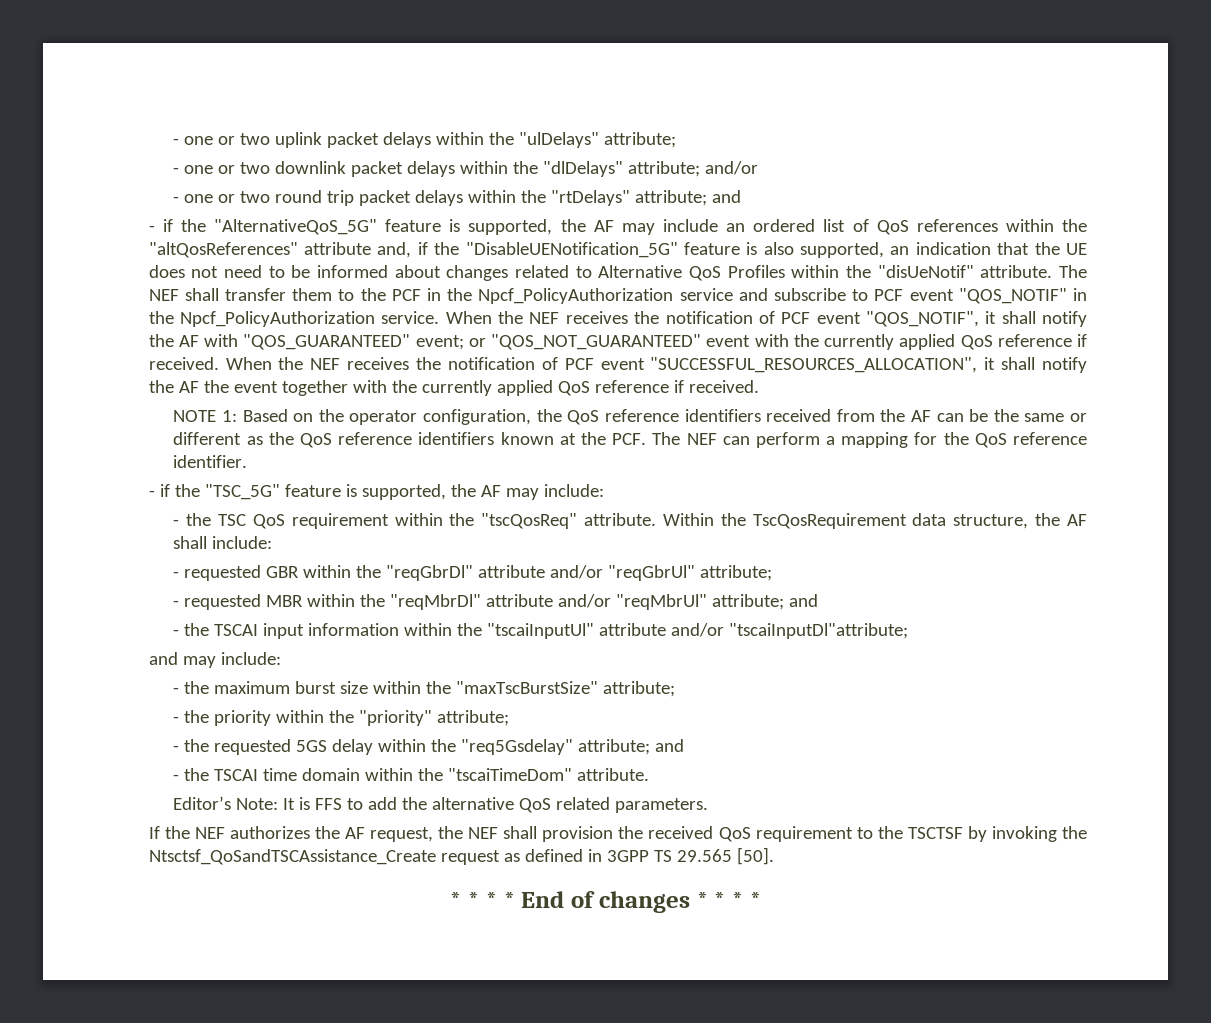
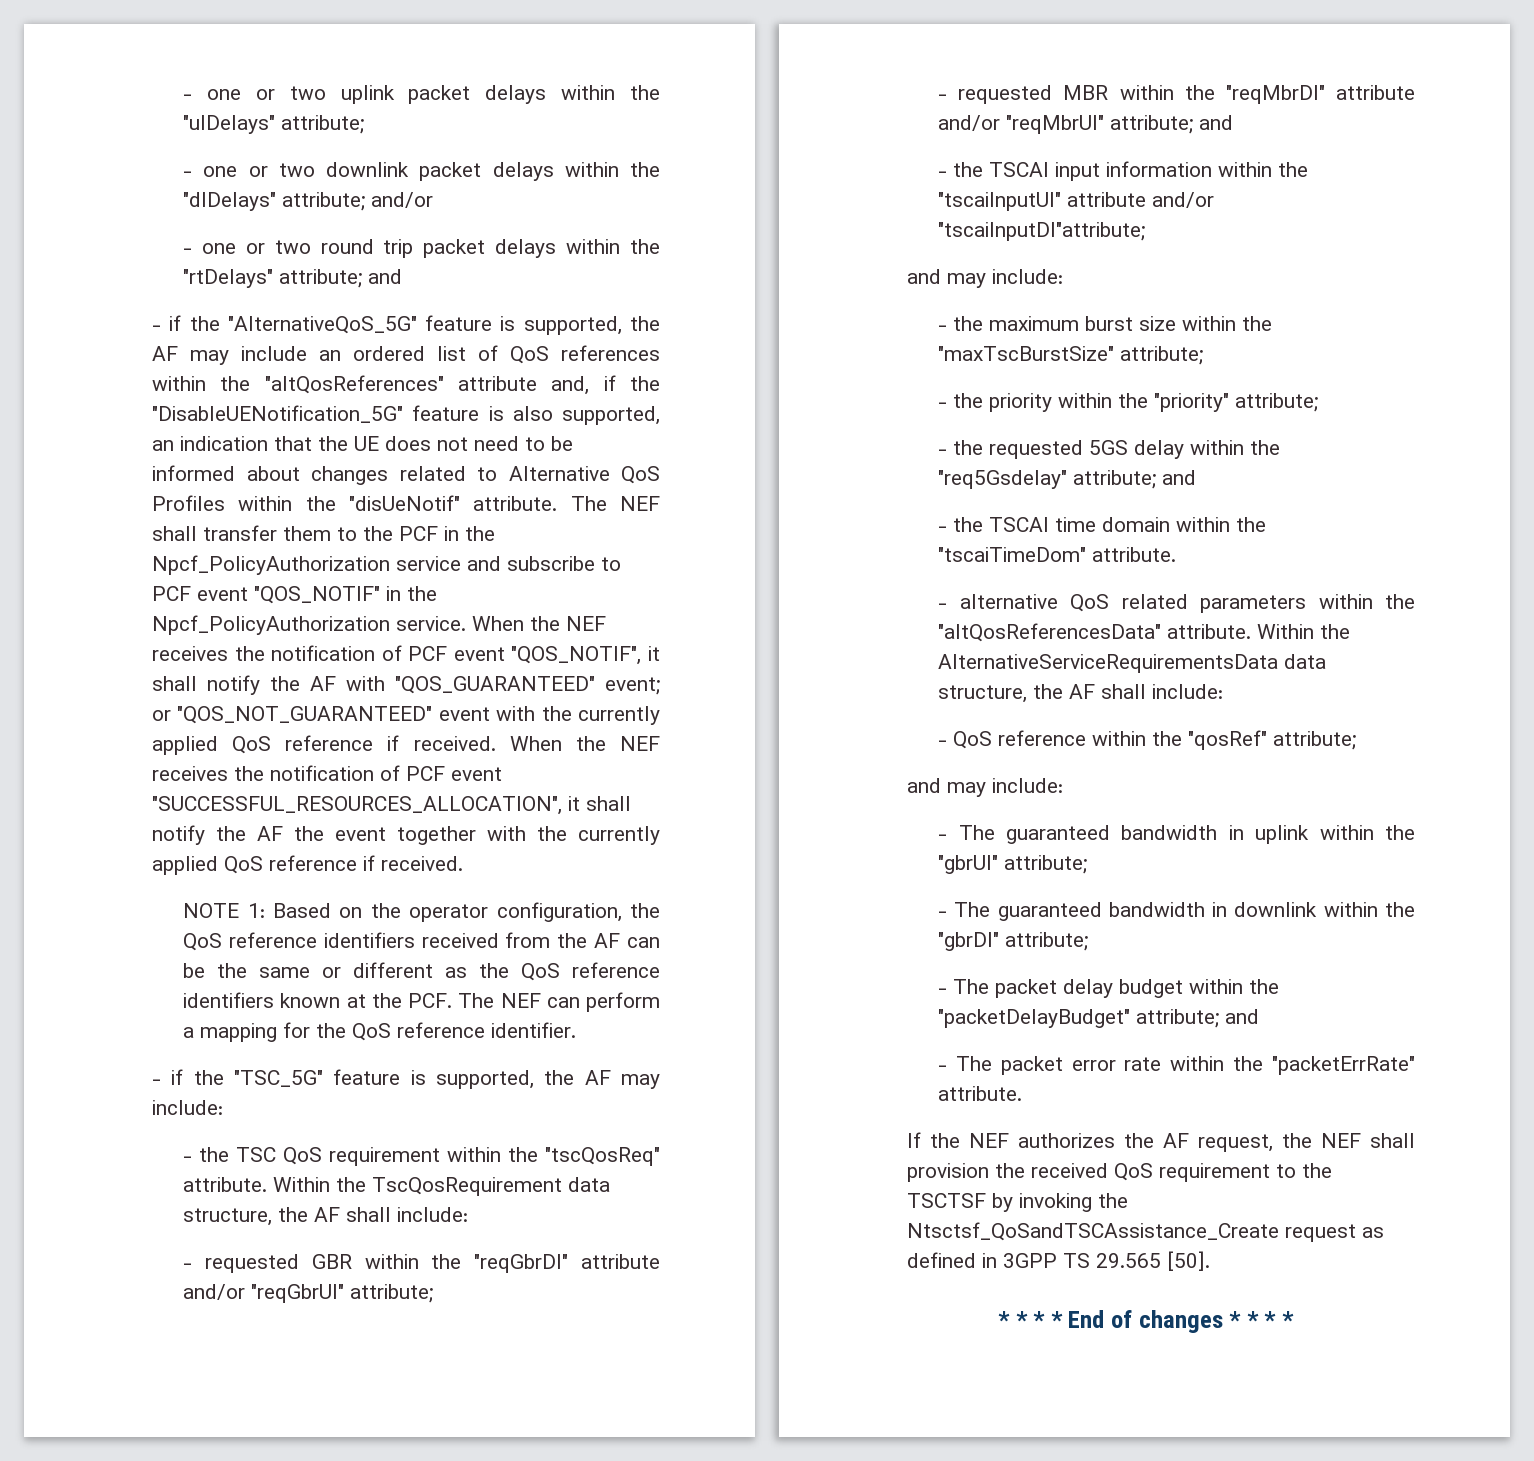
- Editor’s Note: It is FFS to add the alternative QoS related parameters.
+ - alternative QoS related parameters within the "altQosReferencesData" attribute. Within the AlternativeServiceRequirementsData data structure, the AF shall include:
+ - QoS reference within the "qosRef" attribute;
+ and may include:
+ - The guaranteed bandwidth in uplink within the "gbrUl" attribute;
+ - The guaranteed bandwidth in downlink within the "gbrDl" attribute;
+ - The packet delay budget within the "packetDelayBudget" attribute; and
+ - The packet error rate within the "packetErrRate" attribute.

